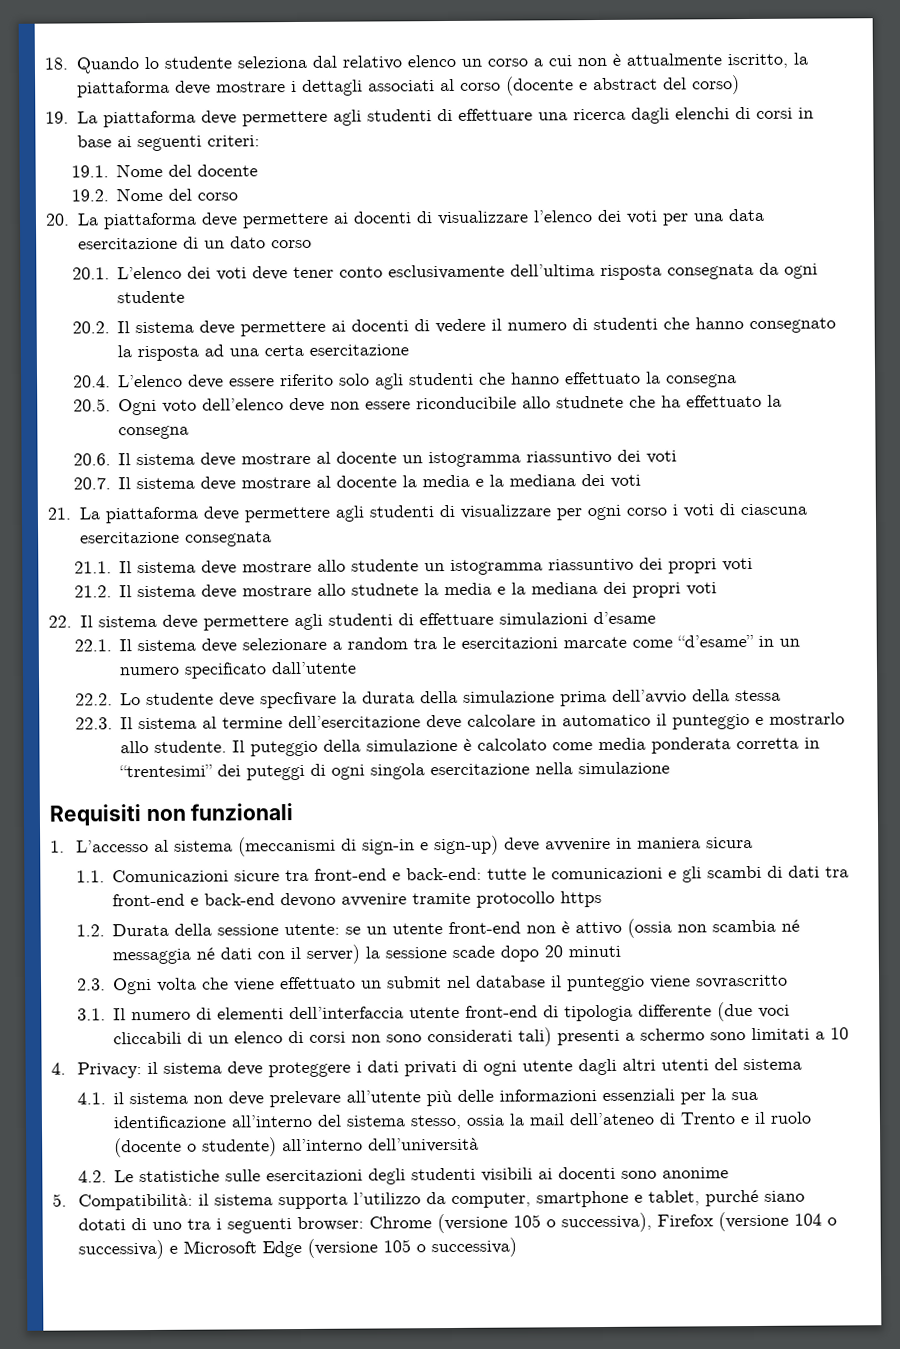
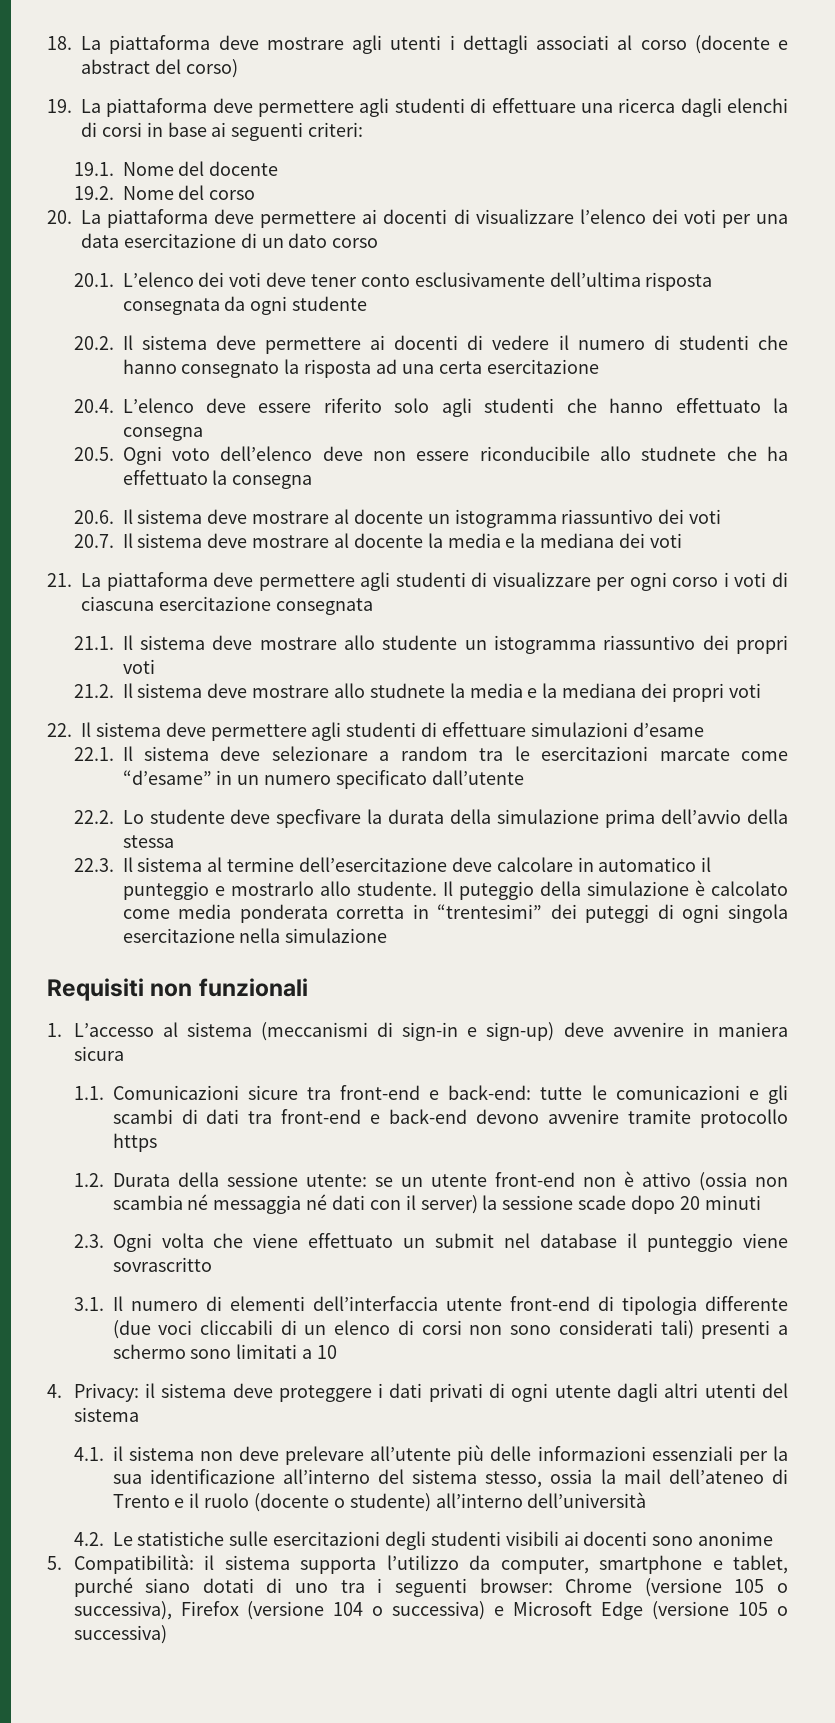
- 18. Quando lo studente seleziona dal relativo elenco un corso a cui non è attualmente iscritto, la piattaforma deve mostrare i dettagli associati al corso (docente e abstract del corso)
+ 18. La piattaforma deve mostrare agli utenti i dettagli associati al corso (docente e abstract del corso)

